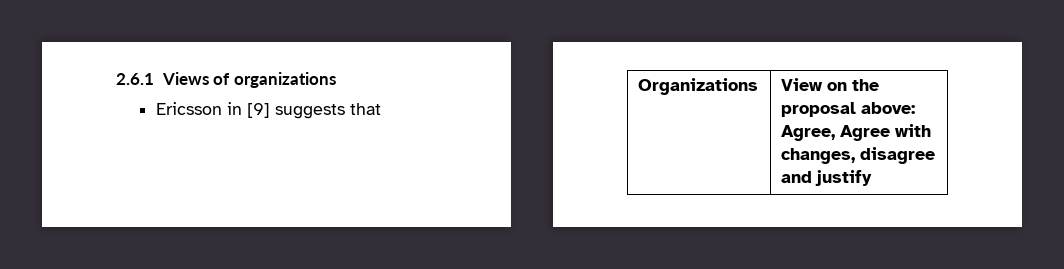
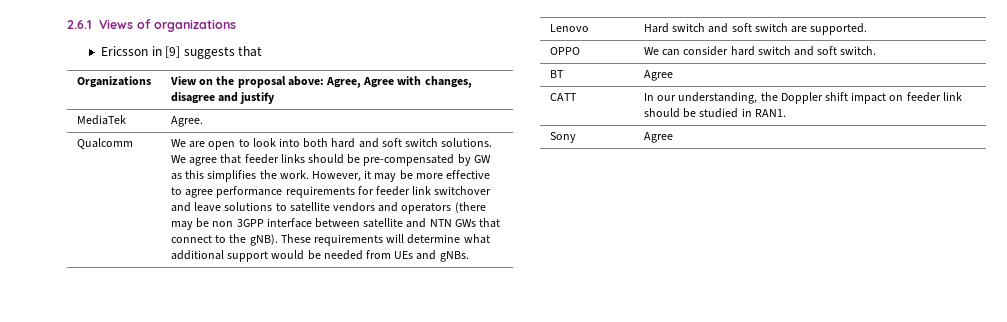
+ MediaTek | Agree.
+ Qualcomm | We are open to look into both hard and soft switch solutions. We agree that feeder links should be pre-compensated by GW as this simplifies the work. However, it may be more effective to agree performance requirements for feeder link switchover and leave solutions to satellite vendors and operators (there may be non 3GPP interface between satellite and NTN GWs that connect to the gNB). These requirements will determine what additional support would be needed from UEs and gNBs.
+ Lenovo | Hard switch and soft switch are supported.
+ OPPO | We can consider hard switch and soft switch.
+ BT | Agree
+ CATT | In our understanding, the Doppler shift impact on feeder link should be studied in RAN1.
+ Sony | Agree

